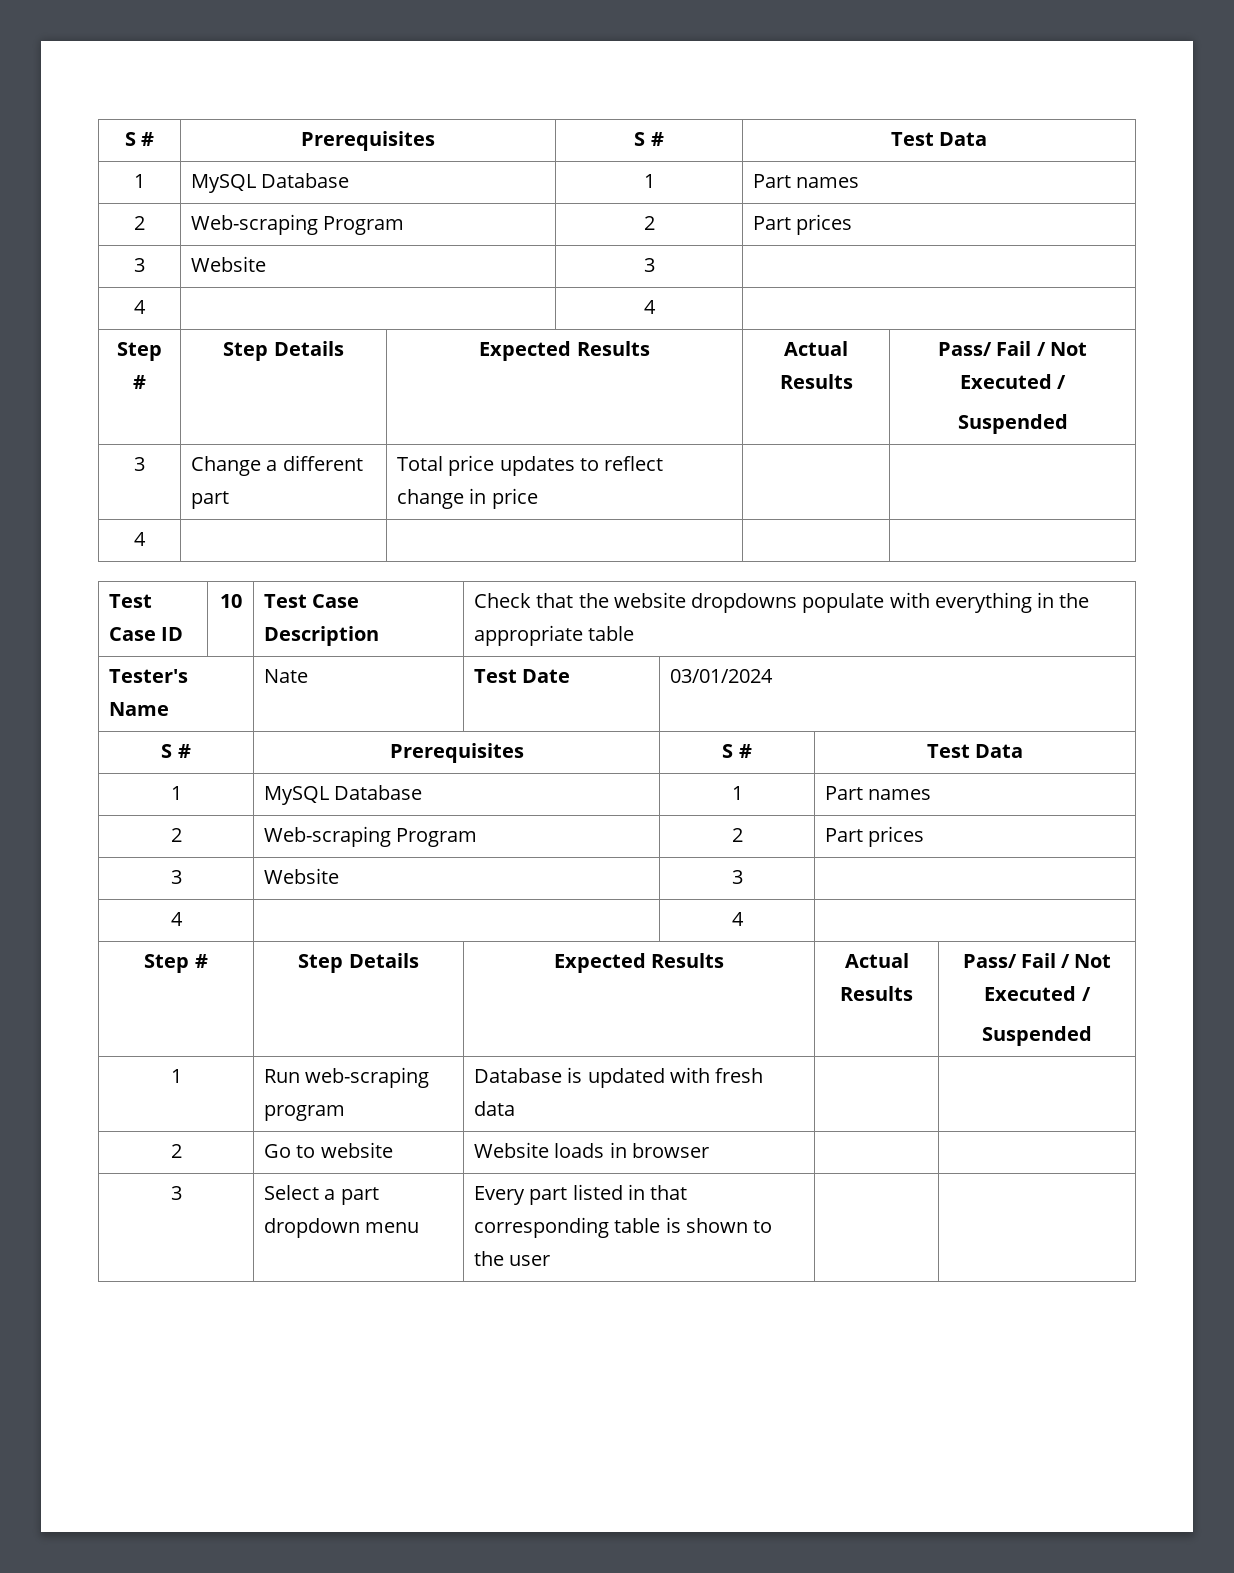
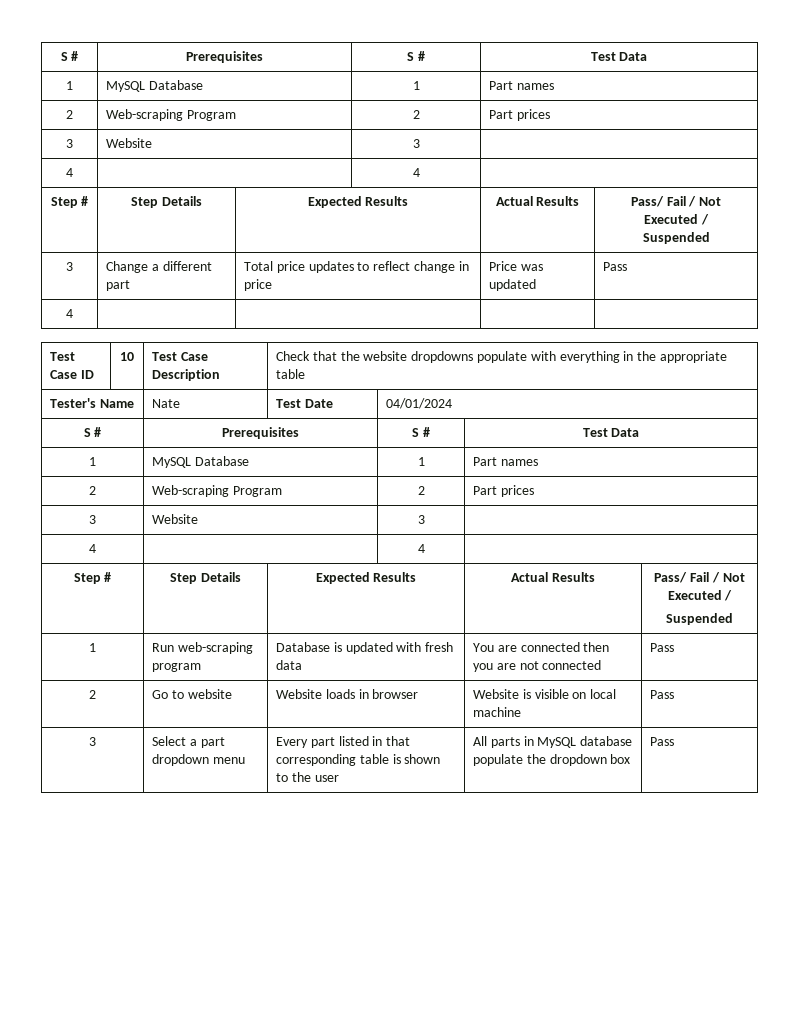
- 3 | Change a different part | Total price updates to reflect change in price | |
+ 3 | Change a different part | Total price updates to reflect change in price | Price was updated | Pass
- Tester's Name | Nate | Test Date | 03/01/2024
+ Tester's Name | Nate | Test Date | 04/01/2024
- 1 | Run web-scraping program | Database is updated with fresh data | |
+ 1 | Run web-scraping program | Database is updated with fresh data | You are connected then you are not connected | Pass
- 2 | Go to website | Website loads in browser | |
+ 2 | Go to website | Website loads in browser | Website is visible on local machine | Pass
- 3 | Select a part dropdown menu | Every part listed in that corresponding table is shown to the user | |
+ 3 | Select a part dropdown menu | Every part listed in that corresponding table is shown to the user | All parts in MySQL database populate the dropdown box | Pass

